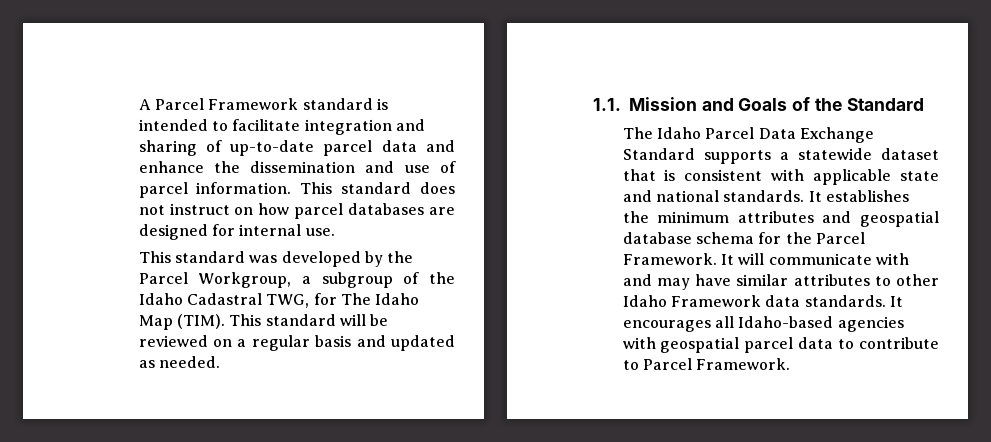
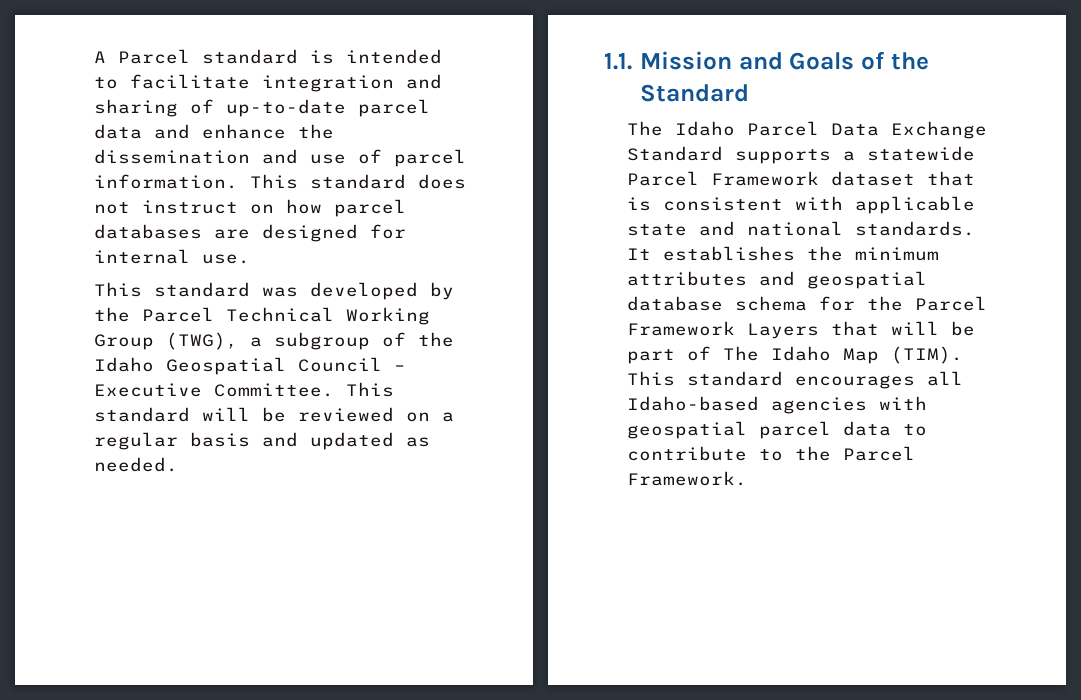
- A Parcel Framework standard is intended to facilitate integration and sharing of up-to-date parcel data and enhance the dissemination and use of parcel information.
+ A Parcel standard is intended to facilitate integration and sharing of up-to-date parcel data and enhance the dissemination and use of parcel information.
- This standard was developed by the Parcel Workgroup, a subgroup of the Idaho Cadastral TWG, for The Idaho Map (TIM).
+ This standard was developed by the Parcel Technical Working Group (TWG), a subgroup of the Idaho Geospatial Council – Executive Committee.
- The Idaho Parcel Data Exchange Standard supports a statewide dataset that is consistent with applicable state and national standards.
+ The Idaho Parcel Data Exchange Standard supports a statewide Parcel Framework dataset that is consistent with applicable state and national standards.
- It establishes the minimum attributes and geospatial database schema for the Parcel Framework. It will communicate with and may have similar attributes to other Idaho Framework data standards. It encourages all Idaho-based agencies with geospatial parcel data to contribute to Parcel Framework.
+ It establishes the minimum attributes and geospatial database schema for the Parcel Framework Layers that will be part of The Idaho Map (TIM). This standard encourages all Idaho-based agencies with geospatial parcel data to contribute to the Parcel Framework.

